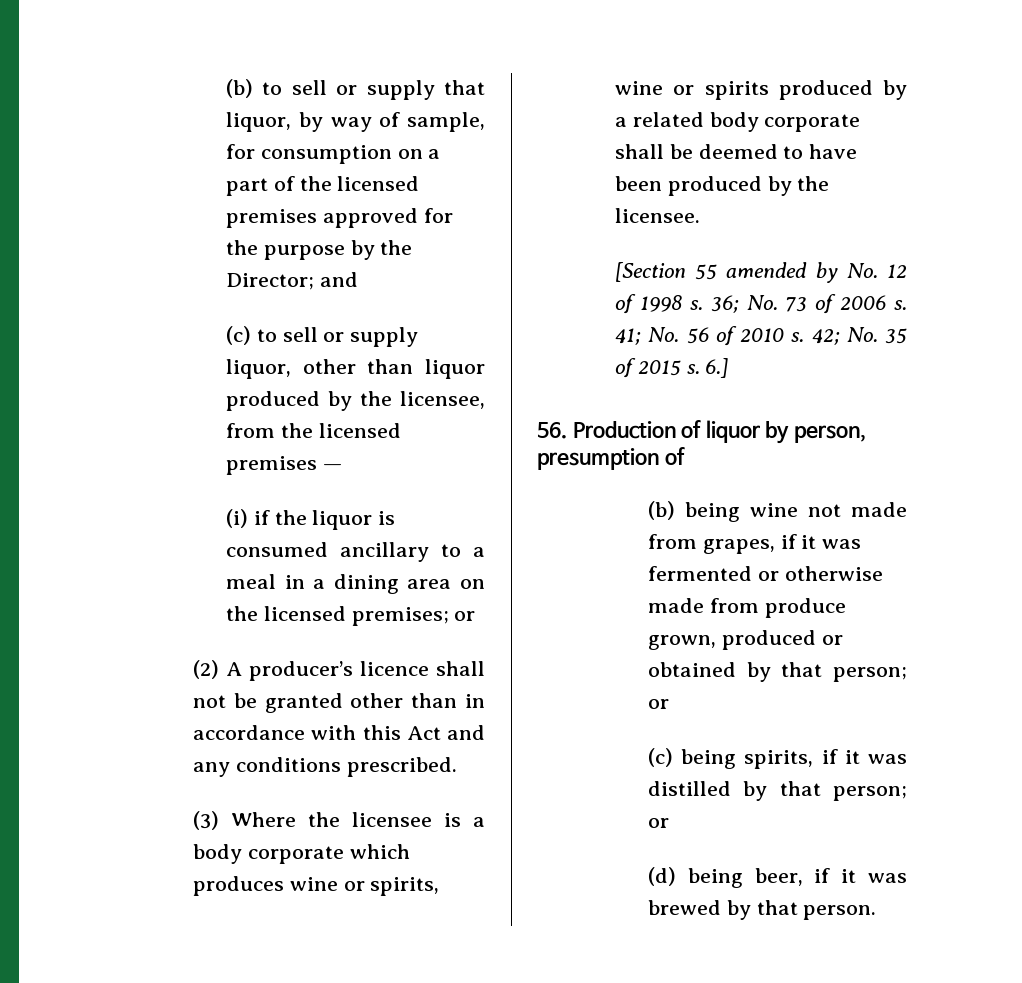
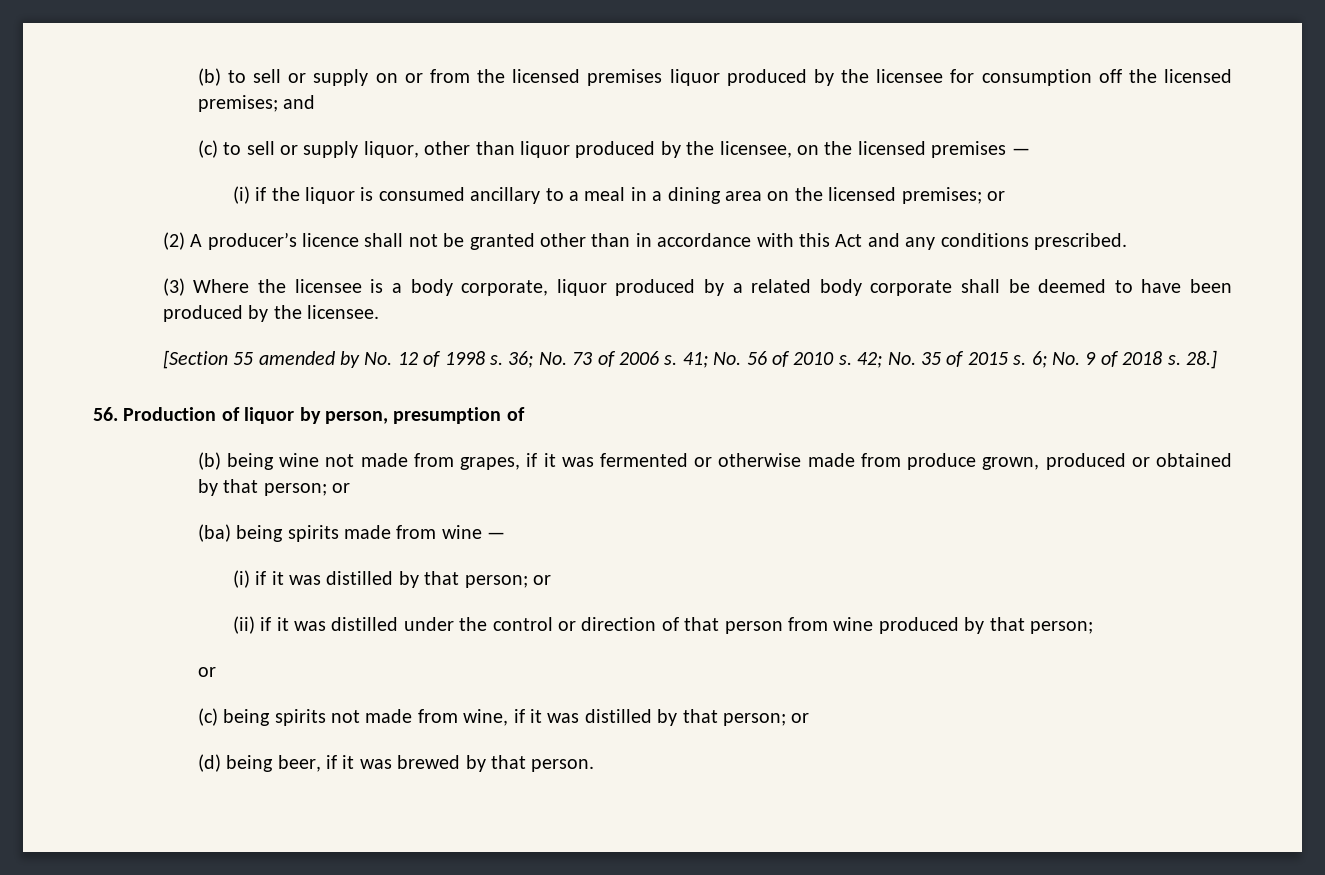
- (b) to sell or supply that liquor, by way of sample, for consumption on a part of the licensed premises approved for the purpose by the Director; and
+ (b) to sell or supply on or from the licensed premises liquor produced by the licensee for consumption off the licensed premises; and
- (c) to sell or supply liquor, other than liquor produced by the licensee, from the licensed premises —
+ (c) to sell or supply liquor, other than liquor produced by the licensee, on the licensed premises —
- (3) Where the licensee is a body corporate which produces wine or spirits, wine or spirits produced by a related body corporate shall be deemed to have been produced by the licensee.
+ (3) Where the licensee is a body corporate, liquor produced by a related body corporate shall be deemed to have been produced by the licensee.
- 6.]
+ 6; No. 9 of 2018 s. 28.]
- (c) being spirits, if it was distilled by that person; or
+ (ba) being spirits made from wine —
+ (i) if it was distilled by that person; or
+ (ii) if it was distilled under the control or direction of that person from wine produced by that person;
+ or
+ (c) being spirits not made from wine, if it was distilled by that person; or

